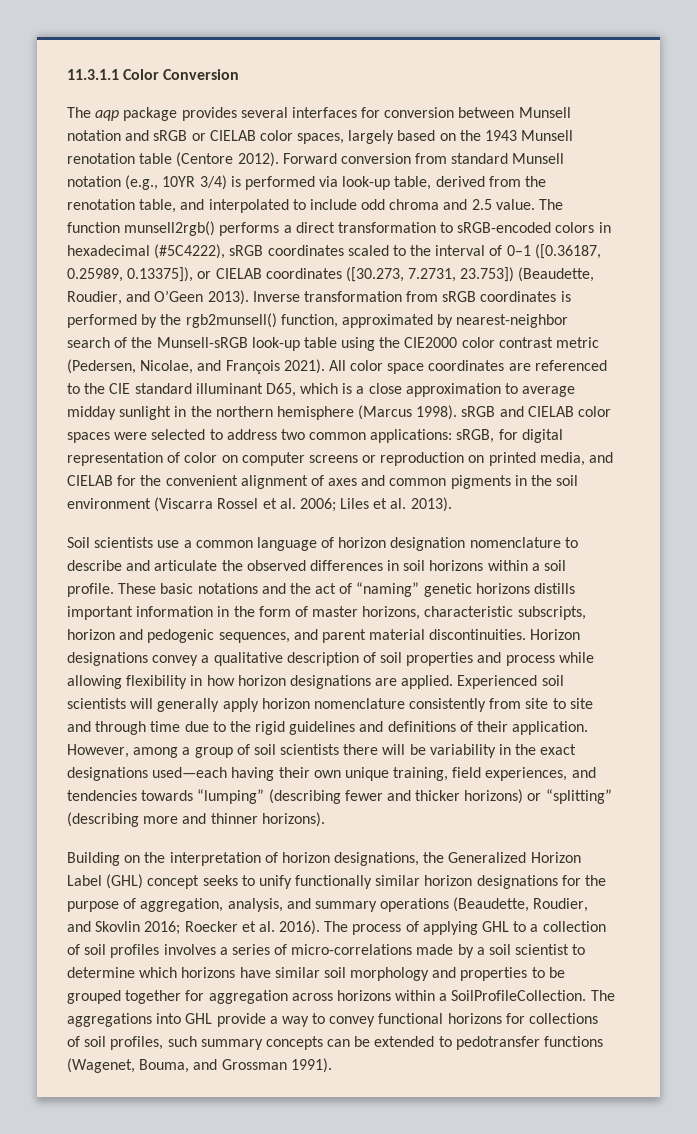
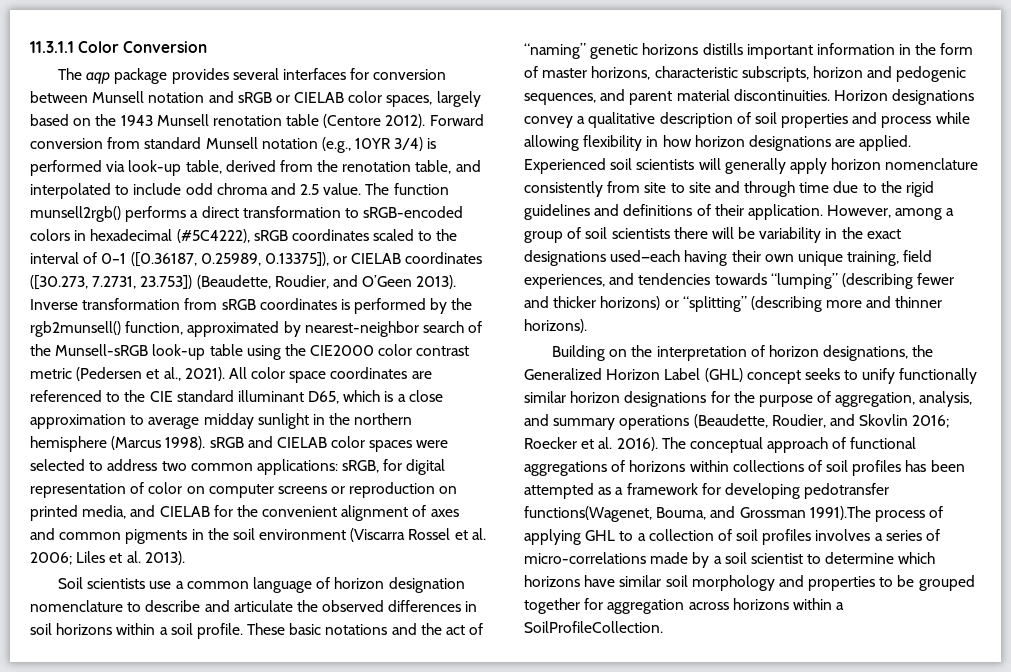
- Inverse transformation from sRGB coordinates is performed by the rgb2munsell() function, approximated by nearest-neighbor search of the Munsell-sRGB look-up table using the CIE2000 color contrast metric (Pedersen, Nicolae, and François 2021).
+ Inverse transformation from sRGB coordinates is performed by the rgb2munsell() function, approximated by nearest-neighbor search of the Munsell-sRGB look-up table using the CIE2000 color contrast metric (Pedersen et al., 2021).
- The process of applying GHL to a collection of soil profiles involves a series of micro-correlations made by a soil scientist to determine which horizons have similar soil morphology and properties to be grouped together for aggregation across horizons within a SoilProfileCollection. The aggregations into GHL provide a way to convey functional horizons for collections of soil profiles, such summary concepts can be extended to pedotransfer functions (Wagenet, Bouma, and Grossman 1991).
+ The conceptual approach of functional aggregations of horizons within collections of soil profiles has been attempted as a framework for developing pedotransfer functions(Wagenet, Bouma, and Grossman 1991).The process of applying GHL to a collection of soil profiles involves a series of micro-correlations made by a soil scientist to determine which horizons have similar soil morphology and properties to be grouped together for aggregation across horizons within a SoilProfileCollection.

